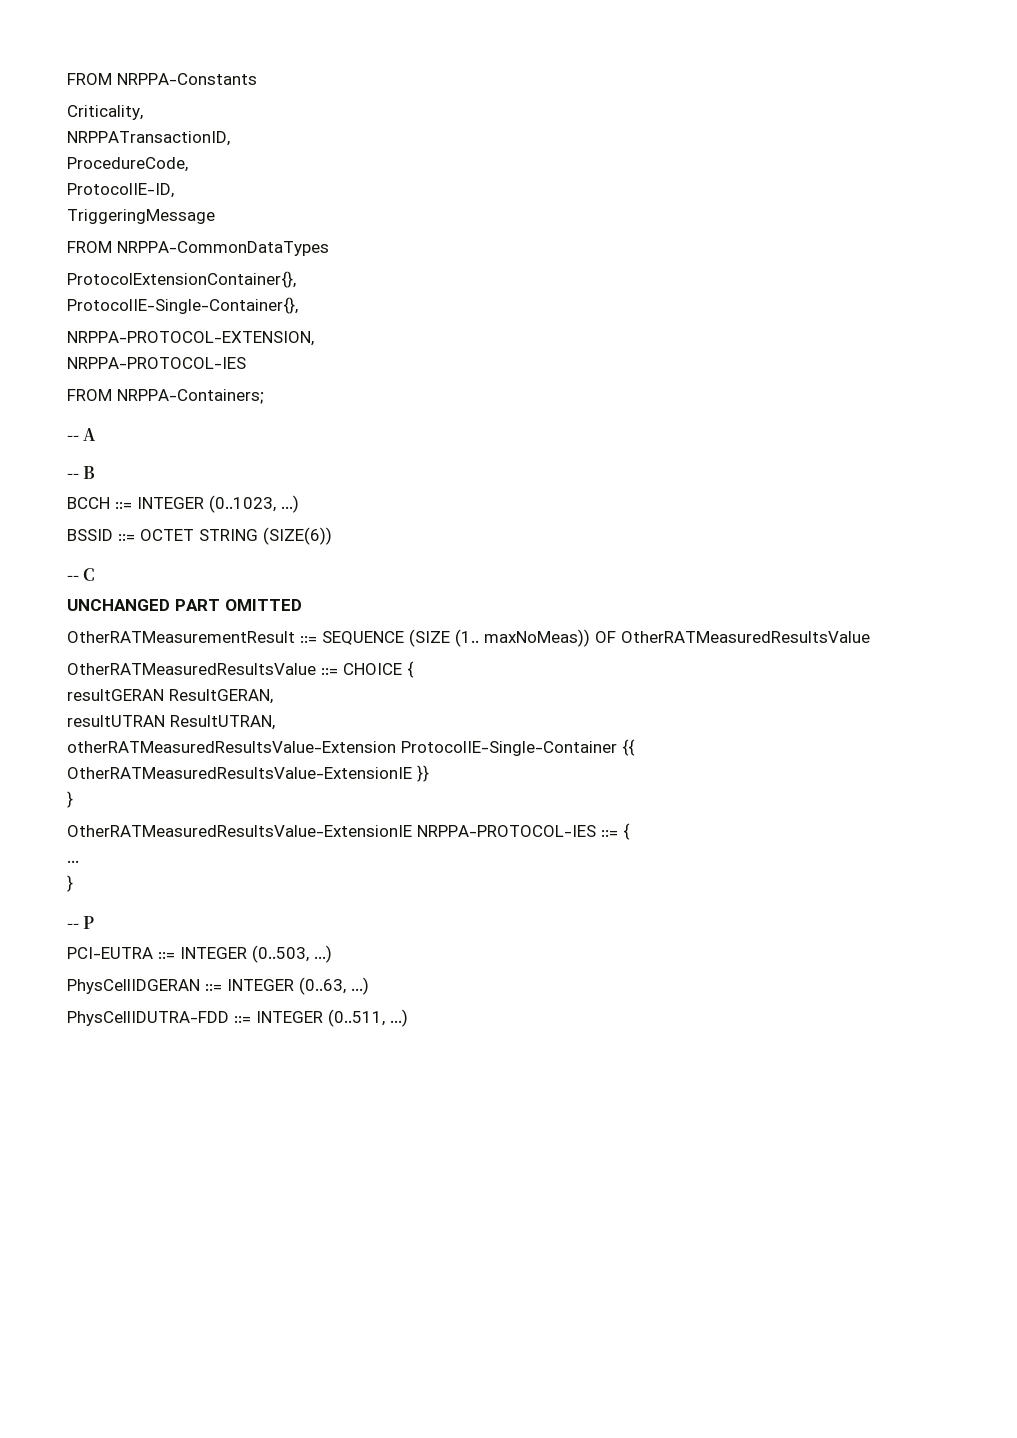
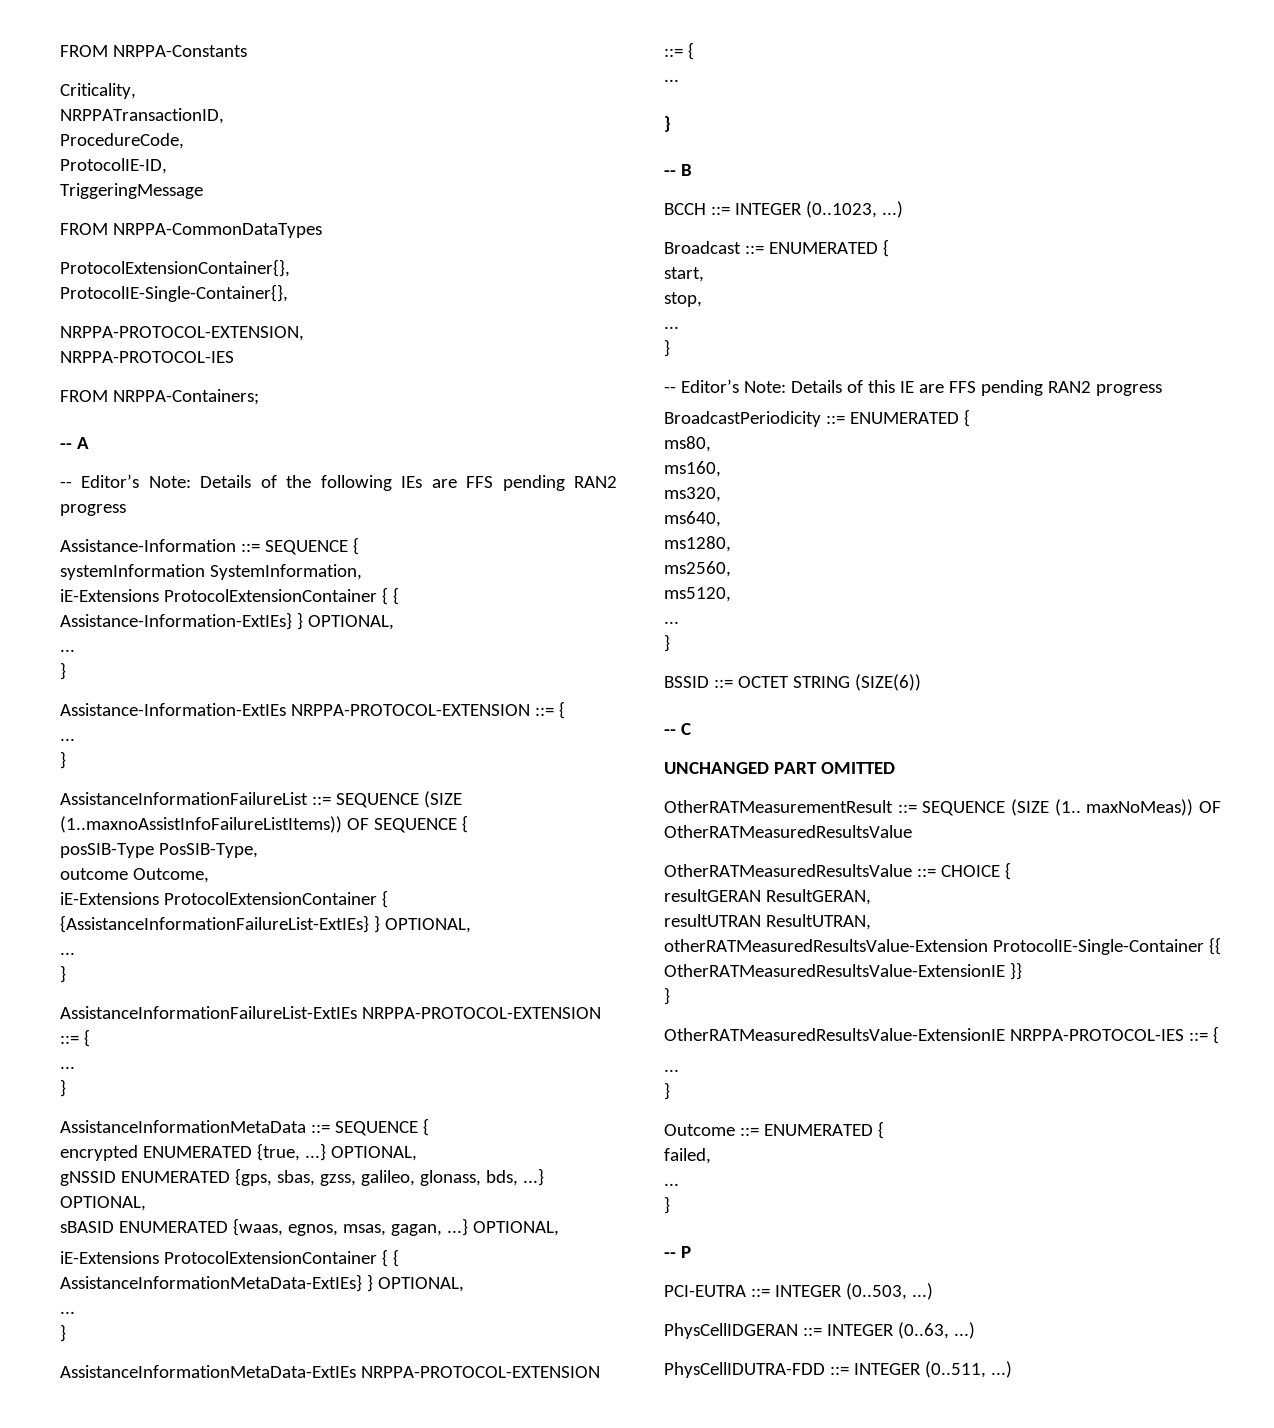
+ -- Editor’s Note: Details of the following IEs are FFS pending RAN2 progress
+ Assistance-Information ::= SEQUENCE {
+ systemInformation SystemInformation,
+ iE-Extensions ProtocolExtensionContainer { { Assistance-Information-ExtIEs} } OPTIONAL,
+ ...
+ }
+ Assistance-Information-ExtIEs NRPPA-PROTOCOL-EXTENSION ::= {
+ ...
+ }
+ AssistanceInformationFailureList ::= SEQUENCE (SIZE (1..maxnoAssistInfoFailureListItems)) OF SEQUENCE {
+ posSIB-Type PosSIB-Type,
+ outcome Outcome,
+ iE-Extensions ProtocolExtensionContainer { {AssistanceInformationFailureList-ExtIEs} } OPTIONAL,
+ ...
+ }
+ AssistanceInformationFailureList-ExtIEs NRPPA-PROTOCOL-EXTENSION ::= {
+ ...
+ }
+ AssistanceInformationMetaData ::= SEQUENCE {
+ encrypted ENUMERATED {true, ...} OPTIONAL,
+ gNSSID ENUMERATED {gps, sbas, gzss, galileo, glonass, bds, ...} OPTIONAL,
+ sBASID ENUMERATED {waas, egnos, msas, gagan, ...} OPTIONAL,
+ iE-Extensions ProtocolExtensionContainer { { AssistanceInformationMetaData-ExtIEs} } OPTIONAL,
+ ...
+ }
+ AssistanceInformationMetaData-ExtIEs NRPPA-PROTOCOL-EXTENSION ::= {
+ ...
+ }
+ Broadcast ::= ENUMERATED {
+ start,
+ stop,
+ ...
+ }
+ -- Editor’s Note: Details of this IE are FFS pending RAN2 progress
+ BroadcastPeriodicity ::= ENUMERATED {
+ ms80,
+ ms160,
+ ms320,
+ ms640,
+ ms1280,
+ ms2560,
+ ms5120,
+ ...
+ }
+ Outcome ::= ENUMERATED {
+ failed,
+ ...
+ }

